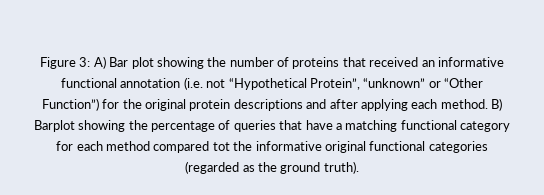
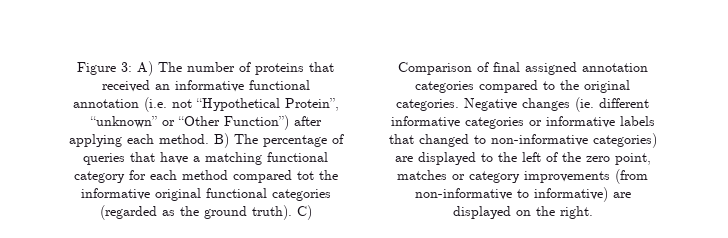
- Figure 3: A) Bar plot showing the number of proteins that received an informative functional annotation (i.e. not “Hypothetical Protein”, “unknown” or “Other Function”) for the original protein descriptions and after applying each method.
+ Figure 3: A) The number of proteins that received an informative functional annotation (i.e. not “Hypothetical Protein”, “unknown” or “Other Function”) after applying each method.
- B) Barplot showing the percentage of queries that have a matching functional category for each method compared tot the informative original functional categories (regarded as the ground truth).
+ B) The percentage of queries that have a matching functional category for each method compared tot the informative original functional categories (regarded as the ground truth).
+ C) Comparison of final assigned annotation categories compared to the original categories. Negative changes (ie. different informative categories or informative labels that changed to non-informative categories) are displayed to the left of the zero point, matches or category improvements (from non-informative to informative) are displayed on the right.

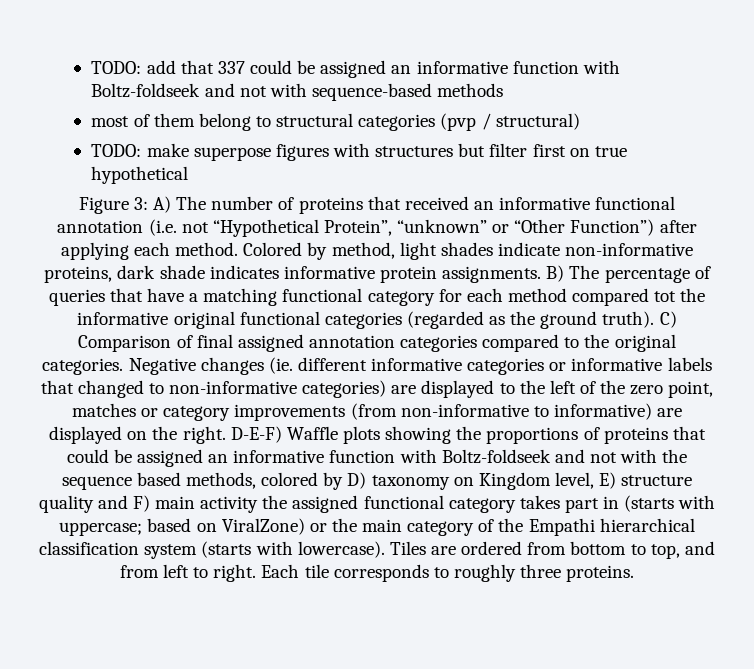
+ TODO: add that 337 could be assigned an informative function with Boltz-foldseek and not with sequence-based methods
+ most of them belong to structural categories (pvp / structural)
+ TODO: make superpose figures with structures but filter first on true hypothetical
+ Colored by method, light shades indicate non-informative proteins, dark shade indicates informative protein assignments.
+ D-E-F) Waffle plots showing the proportions of proteins that could be assigned an informative function with Boltz-foldseek and not with the sequence based methods, colored by D) taxonomy on Kingdom level, E) structure quality and F) main activity the assigned functional category takes part in (starts with uppercase; based on ViralZone) or the main category of the Empathi hierarchical classification system (starts with lowercase). Tiles are ordered from bottom to top, and from left to right. Each tile corresponds to roughly three proteins.

